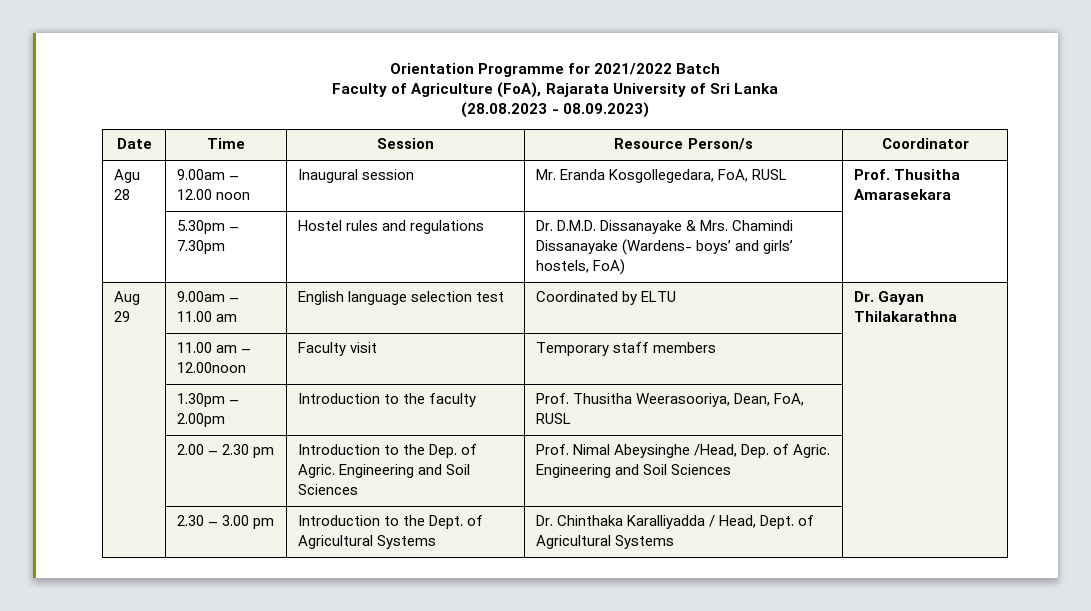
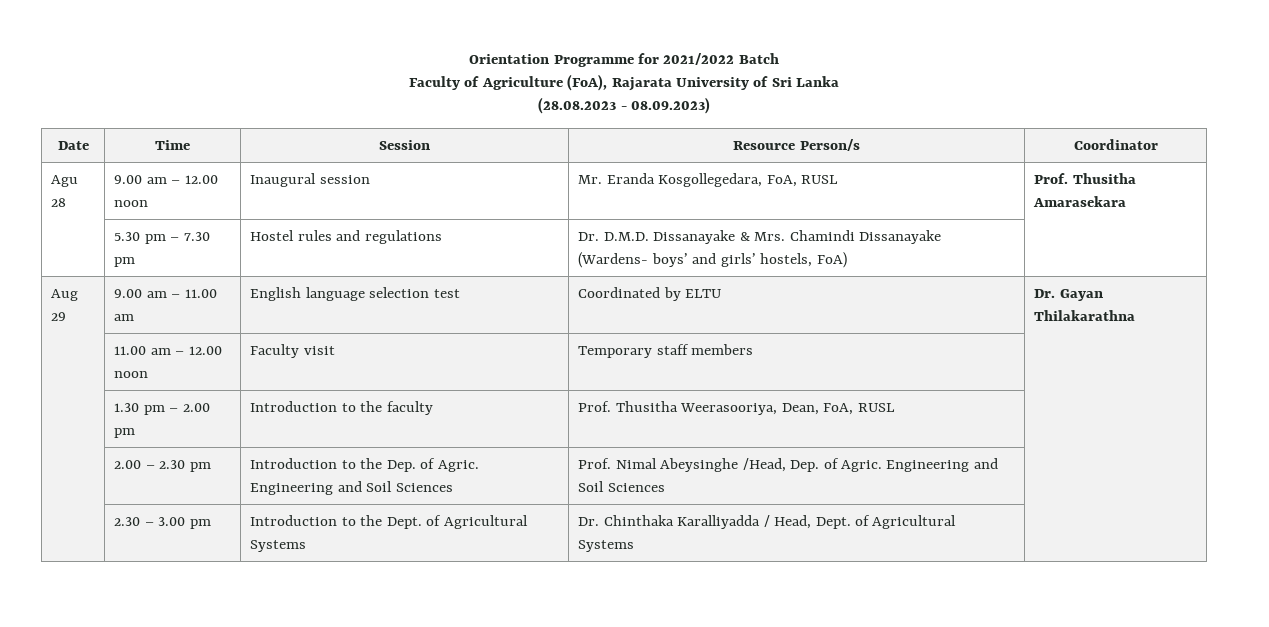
- Agu 28 | 9.00am – 12.00 noon | Inaugural session | Mr. Eranda Kosgollegedara, FoA, RUSL | Prof. Thusitha Amarasekara
+ Agu 28 | 9.00 am – 12.00 noon | Inaugural session | Mr. Eranda Kosgollegedara, FoA, RUSL | Prof. Thusitha Amarasekara
- | 5.30pm – 7.30pm | Hostel rules and regulations | Dr. D.M.D. Dissanayake & Mrs. Chamindi Dissanayake (Wardens- boys’ and girls’ hostels, FoA) |
+ | 5.30 pm – 7.30 pm | Hostel rules and regulations | Dr. D.M.D. Dissanayake & Mrs. Chamindi Dissanayake (Wardens- boys’ and girls’ hostels, FoA) |
- Aug 29 | 9.00am – 11.00 am | English language selection test | Coordinated by ELTU | Dr. Gayan Thilakarathna
+ Aug 29 | 9.00 am – 11.00 am | English language selection test | Coordinated by ELTU | Dr. Gayan Thilakarathna
- | 11.00 am – 12.00noon | Faculty visit | Temporary staff members |
+ | 11.00 am – 12.00 noon | Faculty visit | Temporary staff members |
- | 1.30pm – 2.00pm | Introduction to the faculty | Prof. Thusitha Weerasooriya, Dean, FoA, RUSL |
+ | 1.30 pm – 2.00 pm | Introduction to the faculty | Prof. Thusitha Weerasooriya, Dean, FoA, RUSL |

